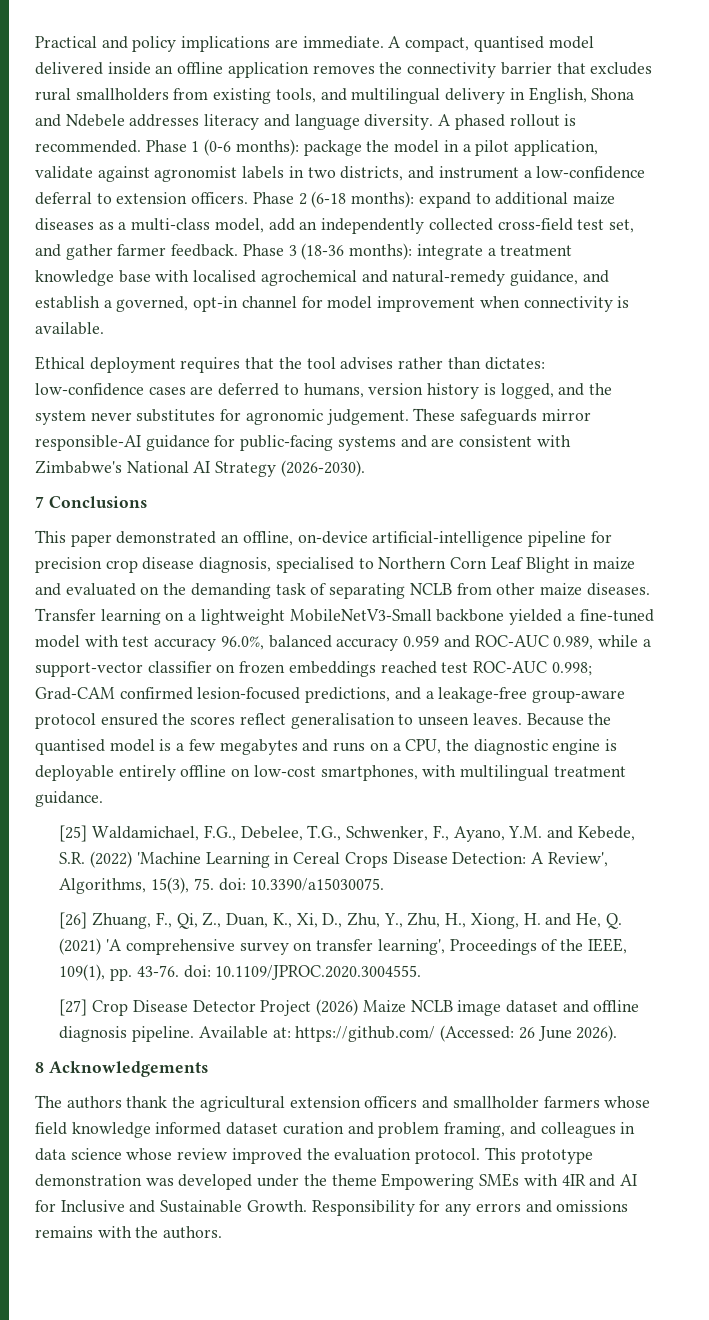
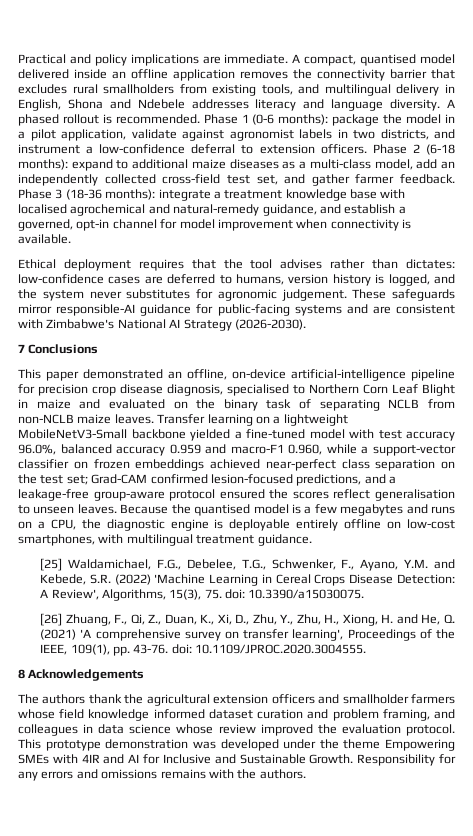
- This paper demonstrated an offline, on-device artificial-intelligence pipeline for precision crop disease diagnosis, specialised to Northern Corn Leaf Blight in maize and evaluated on the demanding task of separating NCLB from other maize diseases.
+ This paper demonstrated an offline, on-device artificial-intelligence pipeline for precision crop disease diagnosis, specialised to Northern Corn Leaf Blight in maize and evaluated on the binary task of separating NCLB from non-NCLB maize leaves.
- Transfer learning on a lightweight MobileNetV3-Small backbone yielded a fine-tuned model with test accuracy 96.0%, balanced accuracy 0.959 and ROC-AUC 0.989, while a support-vector classifier on frozen embeddings reached test ROC-AUC 0.998; Grad-CAM confirmed lesion-focused predictions, and a leakage-free group-aware protocol ensured the scores reflect generalisation to unseen leaves.
+ Transfer learning on a lightweight MobileNetV3-Small backbone yielded a fine-tuned model with test accuracy 96.0%, balanced accuracy 0.959 and macro-F1 0.960, while a support-vector classifier on frozen embeddings achieved near-perfect class separation on the test set; Grad-CAM confirmed lesion-focused predictions, and a leakage-free group-aware protocol ensured the scores reflect generalisation to unseen leaves.
- [27] Crop Disease Detector Project (2026) Maize NCLB image dataset and offline diagnosis pipeline. Available at: https://github.com/ (Accessed: 26 June 2026).

